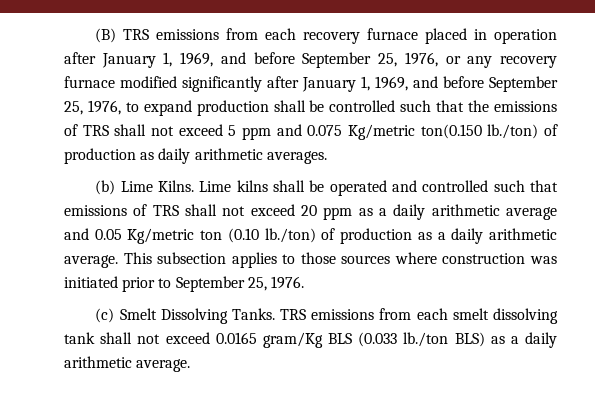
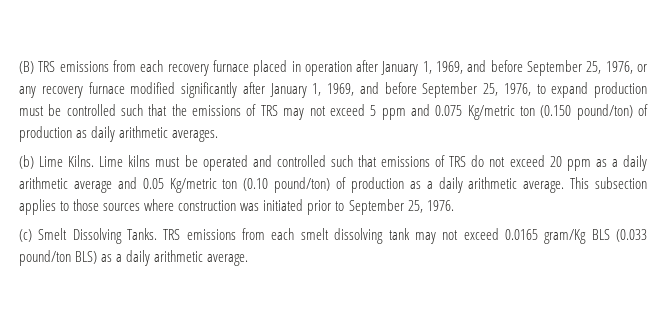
- (B) TRS emissions from each recovery furnace placed in operation after January 1, 1969, and before September 25, 1976, or any recovery furnace modified significantly after January 1, 1969, and before September 25, 1976, to expand production shall be controlled such that the emissions of TRS shall not exceed 5 ppm and 0.075 Kg/metric ton(0.150 lb./ton) of production as daily arithmetic averages.
+ (B) TRS emissions from each recovery furnace placed in operation after January 1, 1969, and before September 25, 1976, or any recovery furnace modified significantly after January 1, 1969, and before September 25, 1976, to expand production must be controlled such that the emissions of TRS may not exceed 5 ppm and 0.075 Kg/metric ton (0.150 pound/ton) of production as daily arithmetic averages.
- Lime kilns shall be operated and controlled such that emissions of TRS shall not exceed 20 ppm as a daily arithmetic average and 0.05 Kg/metric ton (0.10 lb./ton) of production as a daily arithmetic average.
+ Lime kilns must be operated and controlled such that emissions of TRS do not exceed 20 ppm as a daily arithmetic average and 0.05 Kg/metric ton (0.10 pound/ton) of production as a daily arithmetic average.
- TRS emissions from each smelt dissolving tank shall not exceed 0.0165 gram/Kg BLS (0.033 lb./ton BLS) as a daily arithmetic average.
+ TRS emissions from each smelt dissolving tank may not exceed 0.0165 gram/Kg BLS (0.033 pound/ton BLS) as a daily arithmetic average.

